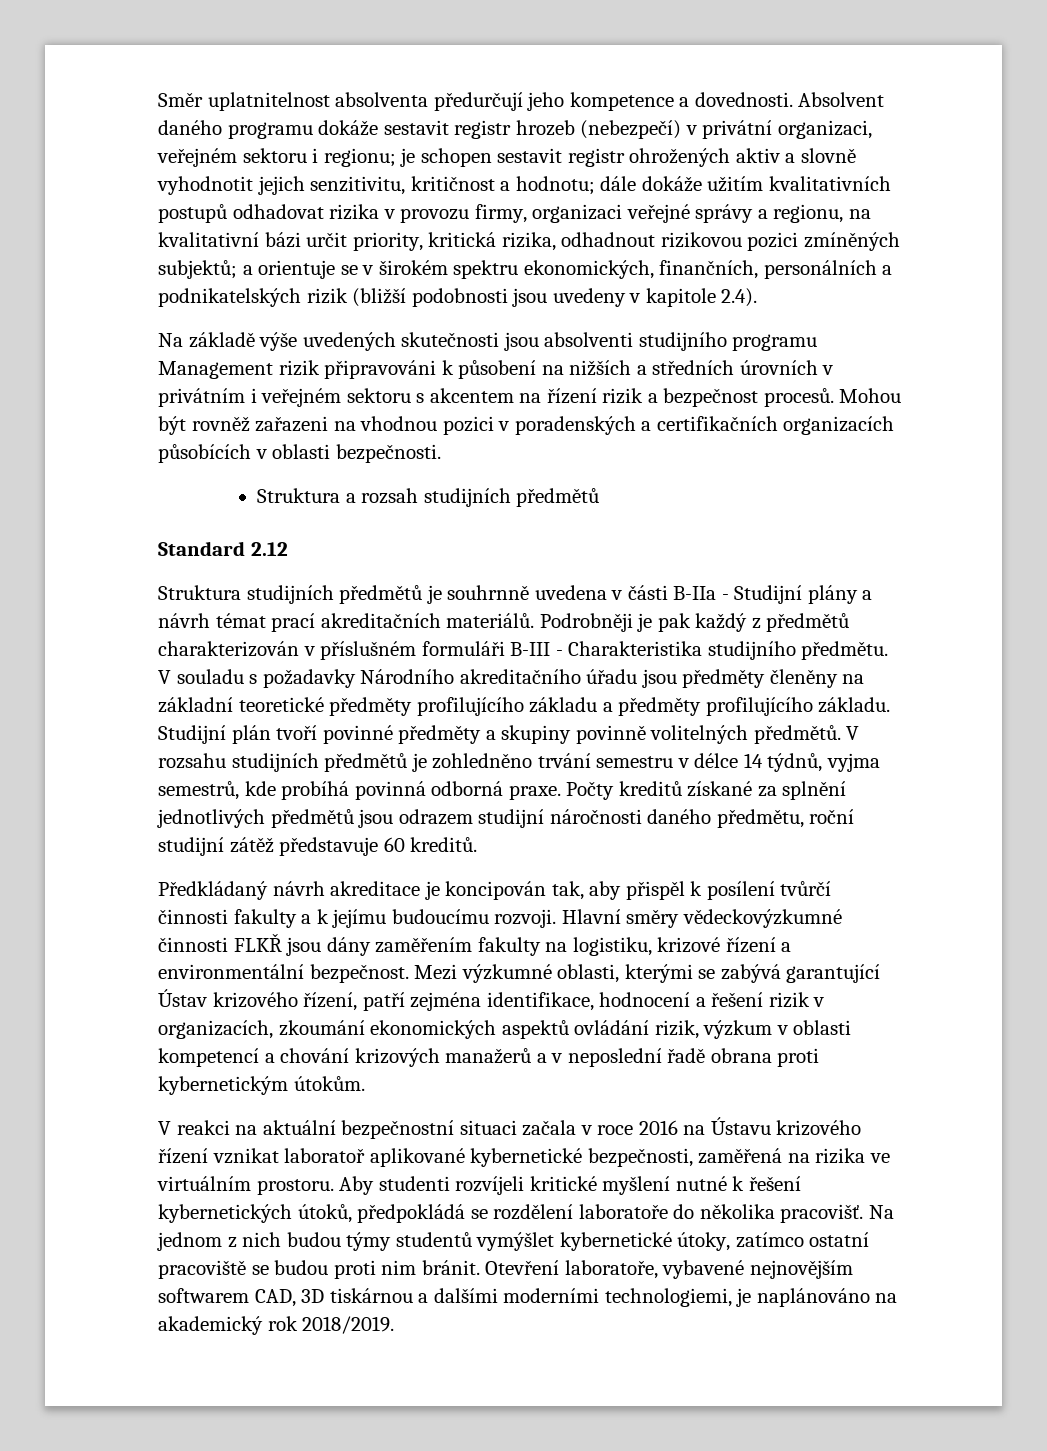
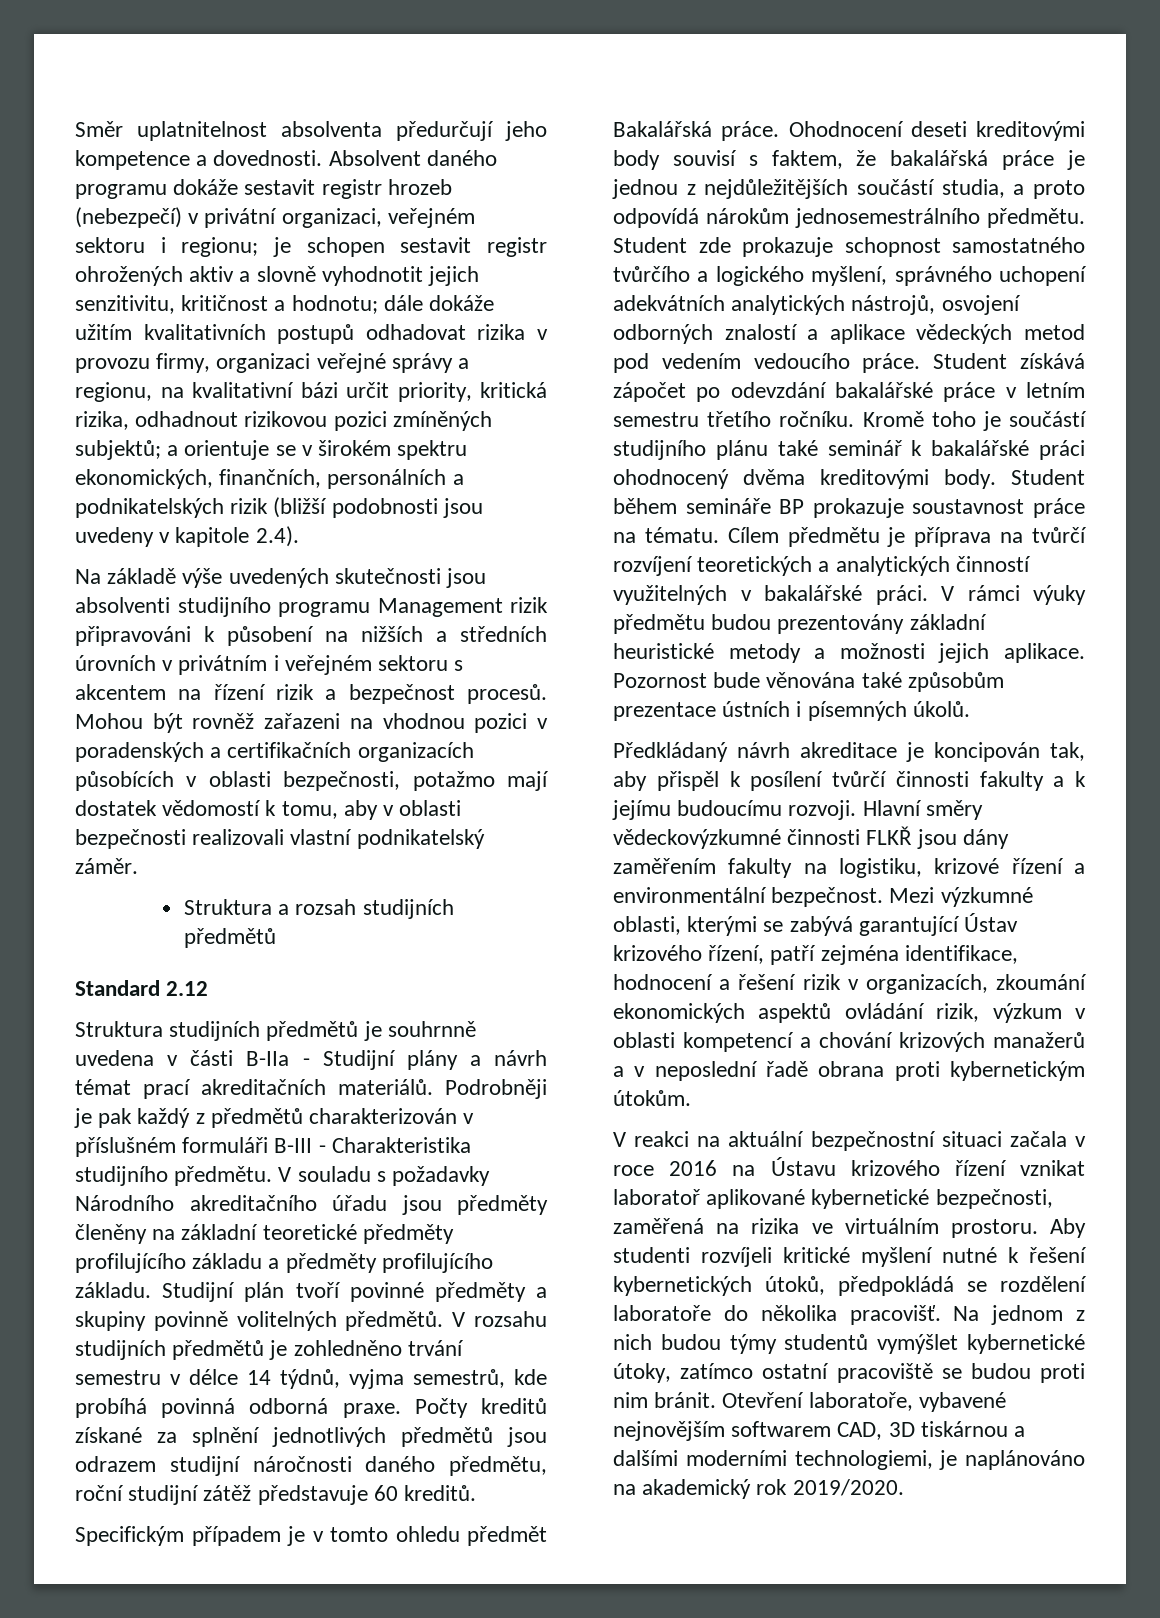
- Mohou být rovněž zařazeni na vhodnou pozici v poradenských a certifikačních organizacích působících v oblasti bezpečnosti.
+ Mohou být rovněž zařazeni na vhodnou pozici v poradenských a certifikačních organizacích působících v oblasti bezpečnosti, potažmo mají dostatek vědomostí k tomu, aby v oblasti bezpečnosti realizovali vlastní podnikatelský záměr.
+ Specifickým případem je v tomto ohledu předmět Bakalářská práce. Ohodnocení deseti kreditovými body souvisí s faktem, že bakalářská práce je jednou z nejdůležitějších součástí studia, a proto odpovídá nárokům jednosemestrálního předmětu. Student zde prokazuje schopnost samostatného tvůrčího a logického myšlení, správného uchopení adekvátních analytických nástrojů, osvojení odborných znalostí a aplikace vědeckých metod pod vedením vedoucího práce. Student získává zápočet po odevzdání bakalářské práce v letním semestru třetího ročníku. Kromě toho je součástí studijního plánu také seminář k bakalářské práci ohodnocený dvěma kreditovými body. Student během semináře BP prokazuje soustavnost práce na tématu. Cílem předmětu je příprava na tvůrčí rozvíjení teoretických a analytických činností využitelných v bakalářské práci. V rámci výuky předmětu budou prezentovány základní heuristické metody a možnosti jejich aplikace. Pozornost bude věnována také způsobům prezentace ústních i písemných úkolů.
- Otevření laboratoře, vybavené nejnovějším softwarem CAD, 3D tiskárnou a dalšími moderními technologiemi, je naplánováno na akademický rok 2018/2019.
+ Otevření laboratoře, vybavené nejnovějším softwarem CAD, 3D tiskárnou a dalšími moderními technologiemi, je naplánováno na akademický rok 2019/2020.

